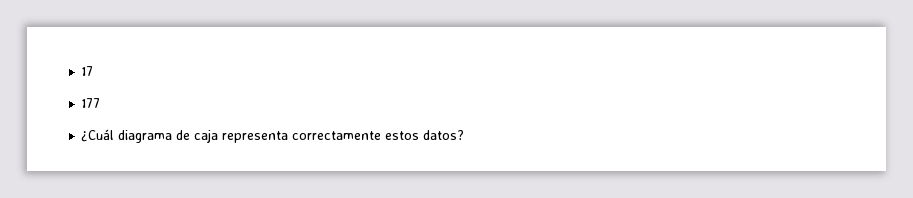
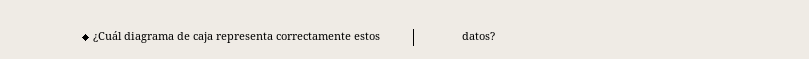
- 17
- 177

